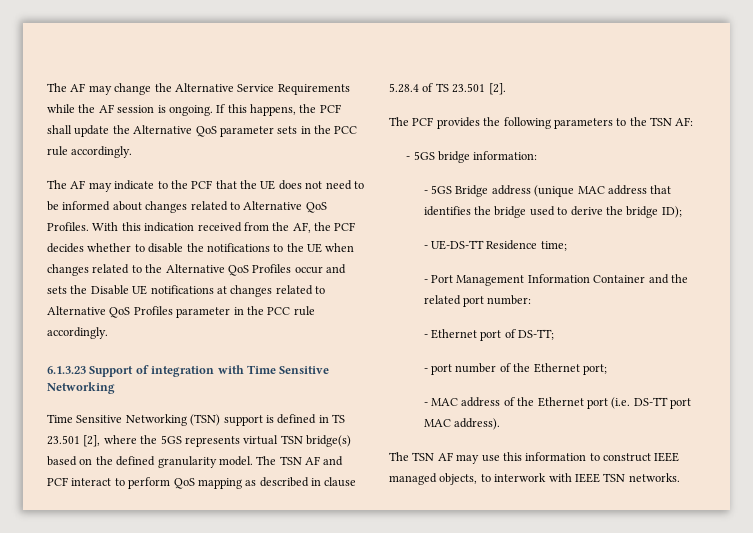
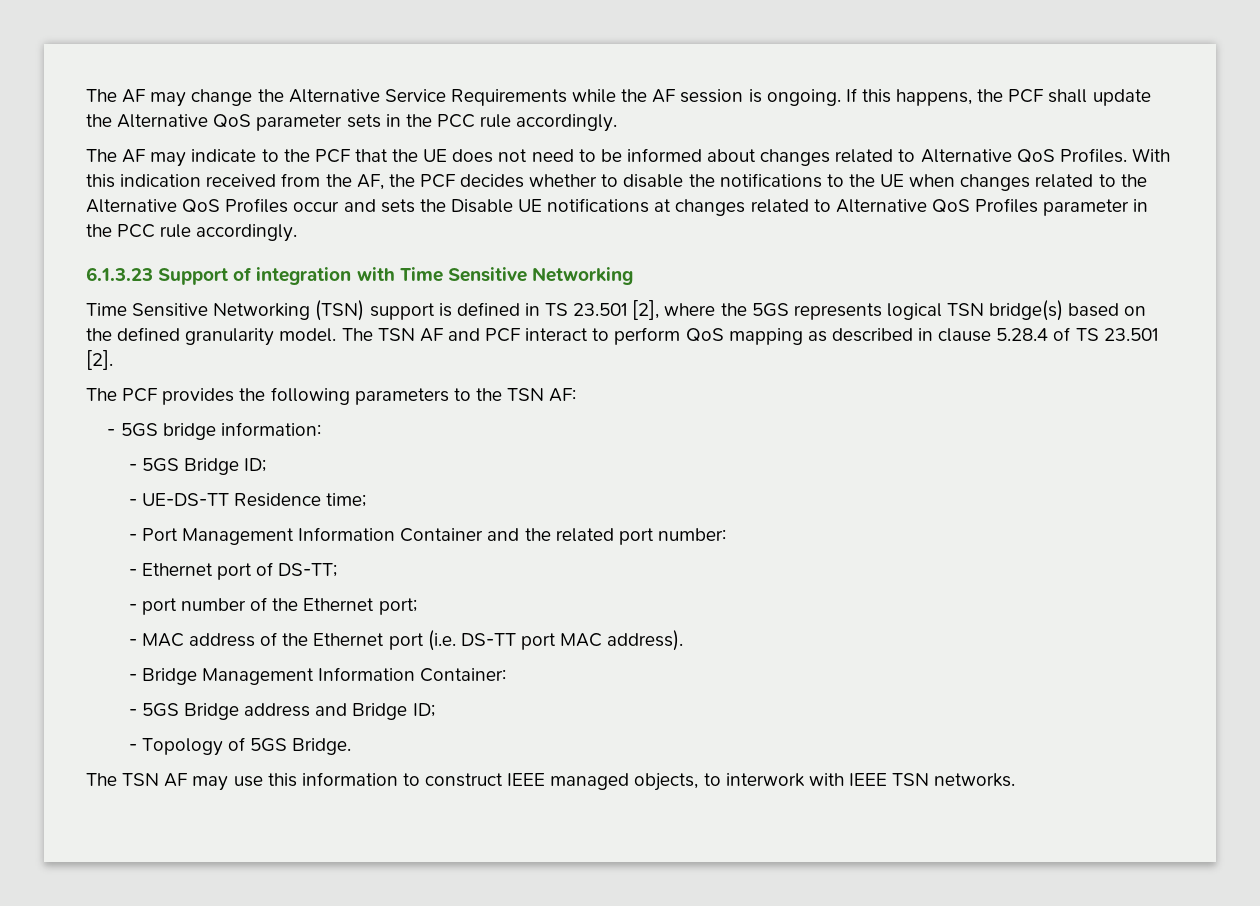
- Time Sensitive Networking (TSN) support is defined in TS 23.501 [2], where the 5GS represents virtual TSN bridge(s) based on the defined granularity model.
+ Time Sensitive Networking (TSN) support is defined in TS 23.501 [2], where the 5GS represents logical TSN bridge(s) based on the defined granularity model.
- - 5GS Bridge address (unique MAC address that identifies the bridge used to derive the bridge ID);
+ - 5GS Bridge ID;
+ - Bridge Management Information Container:
+ - 5GS Bridge address and Bridge ID;
+ - Topology of 5GS Bridge.

